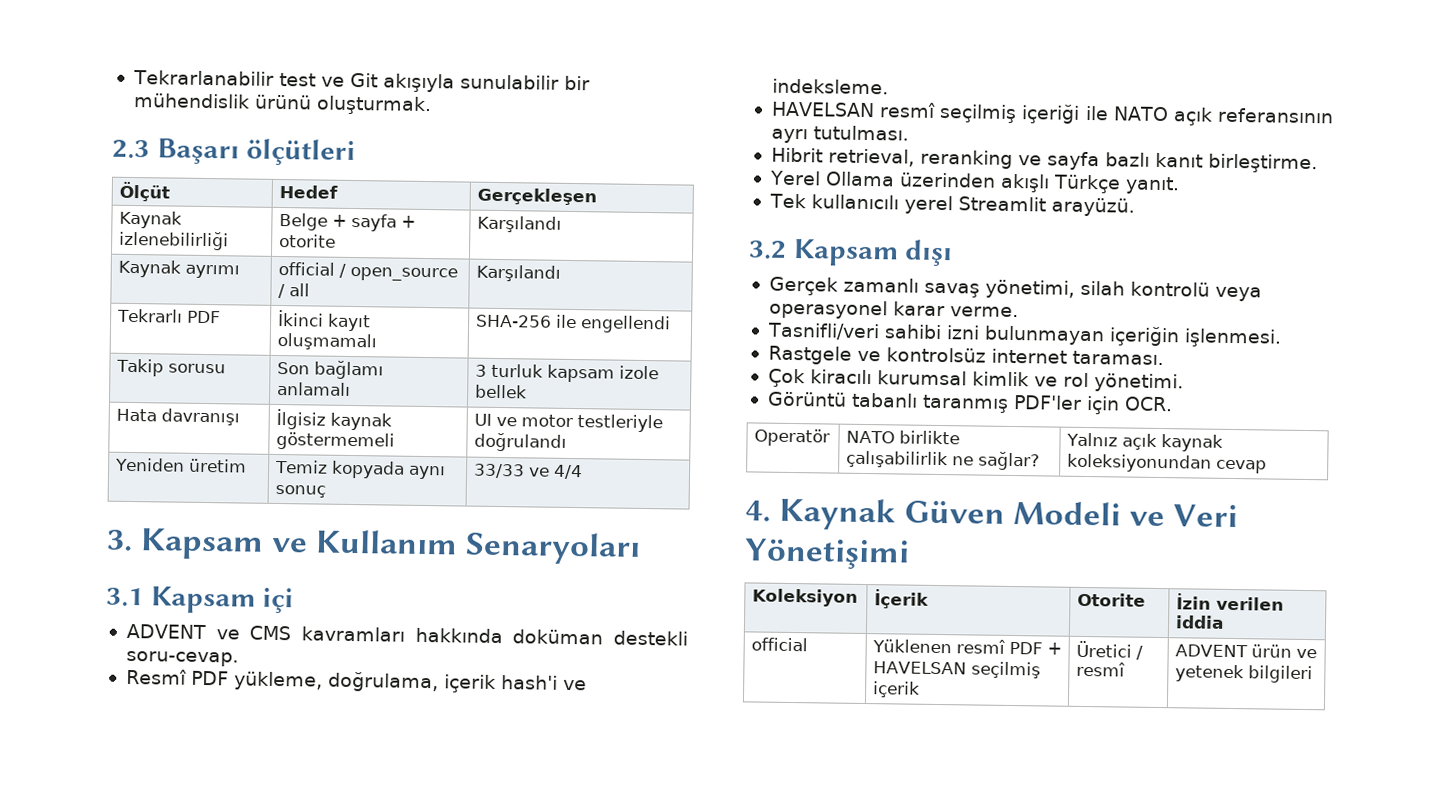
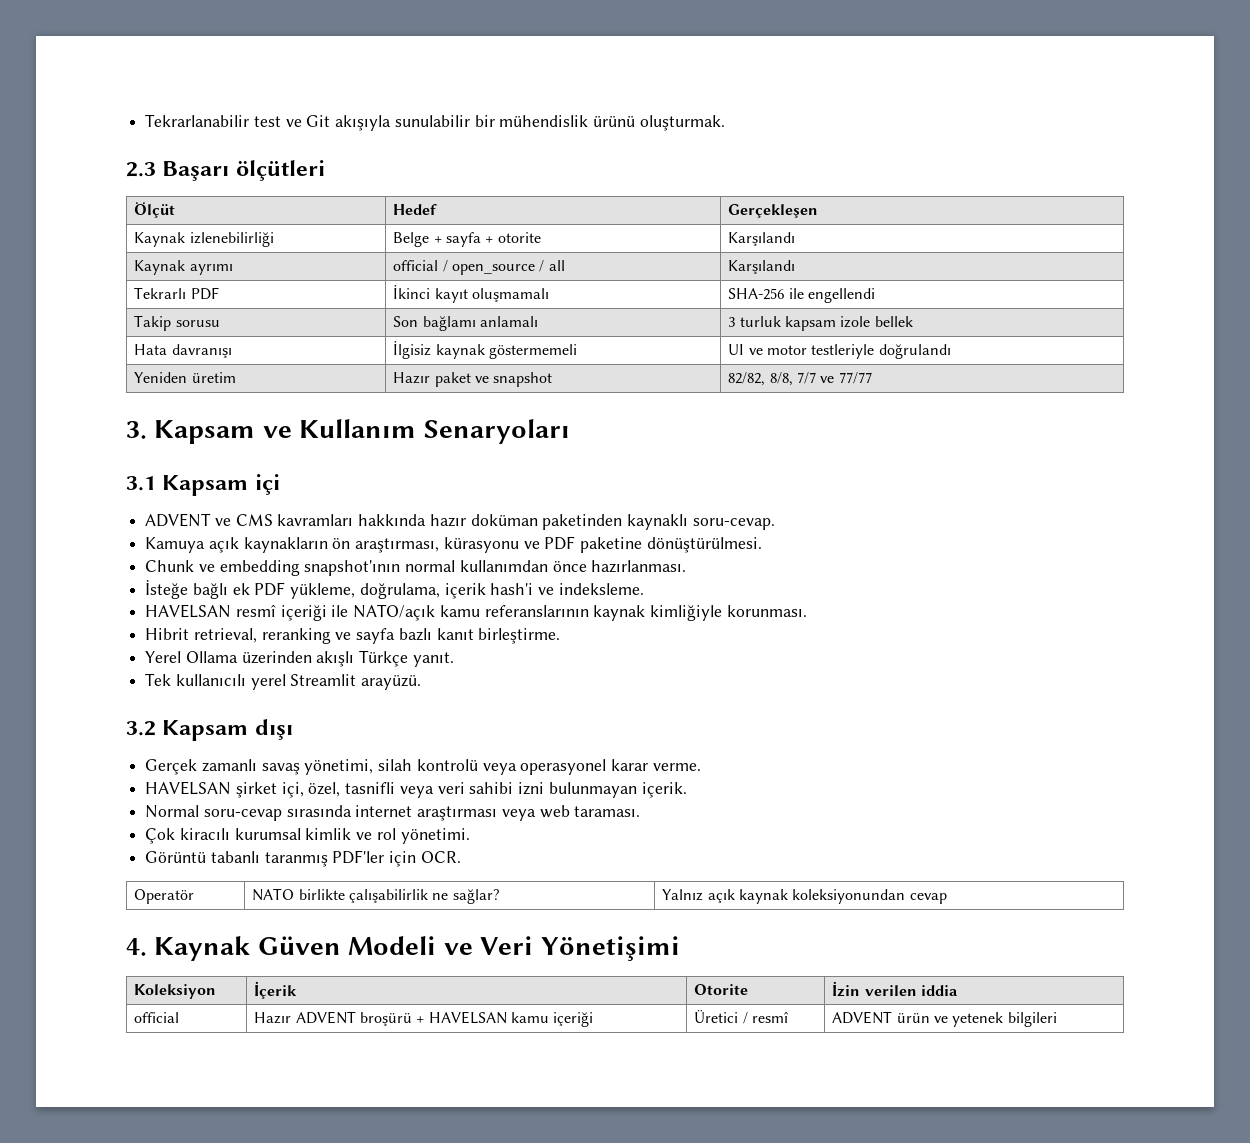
- Yeniden üretim | Temiz kopyada aynı sonuç | 33/33 ve 4/4
+ Yeniden üretim | Hazır paket ve snapshot | 82/82, 8/8, 7/7 ve 77/77
- ADVENT ve CMS kavramları hakkında doküman destekli soru-cevap.
- Resmî PDF yükleme, doğrulama, içerik hash'i ve indeksleme.
+ ADVENT ve CMS kavramları hakkında hazır doküman paketinden kaynaklı soru-cevap.
+ Kamuya açık kaynakların ön araştırması, kürasyonu ve PDF paketine dönüştürülmesi.
+ Chunk ve embedding snapshot'ının normal kullanımdan önce hazırlanması.
+ İsteğe bağlı ek PDF yükleme, doğrulama, içerik hash'i ve indeksleme.
- HAVELSAN resmî seçilmiş içeriği ile NATO açık referansının ayrı tutulması.
+ HAVELSAN resmî içeriği ile NATO/açık kamu referanslarının kaynak kimliğiyle korunması.
- Tasnifli/veri sahibi izni bulunmayan içeriğin işlenmesi.
- Rastgele ve kontrolsüz internet taraması.
+ HAVELSAN şirket içi, özel, tasnifli veya veri sahibi izni bulunmayan içerik.
+ Normal soru-cevap sırasında internet araştırması veya web taraması.
- official | Yüklenen resmî PDF + HAVELSAN seçilmiş içerik | Üretici / resmî | ADVENT ürün ve yetenek bilgileri
+ official | Hazır ADVENT broşürü + HAVELSAN kamu içeriği | Üretici / resmî | ADVENT ürün ve yetenek bilgileri

